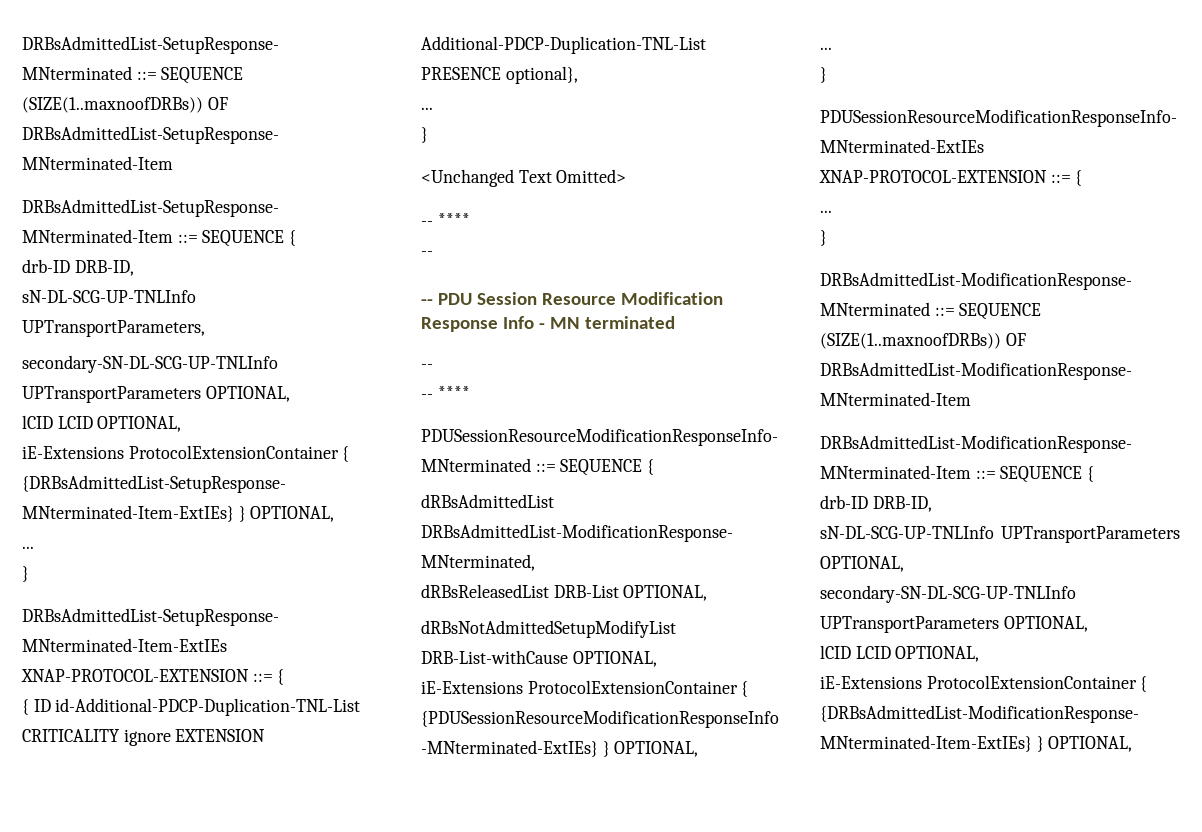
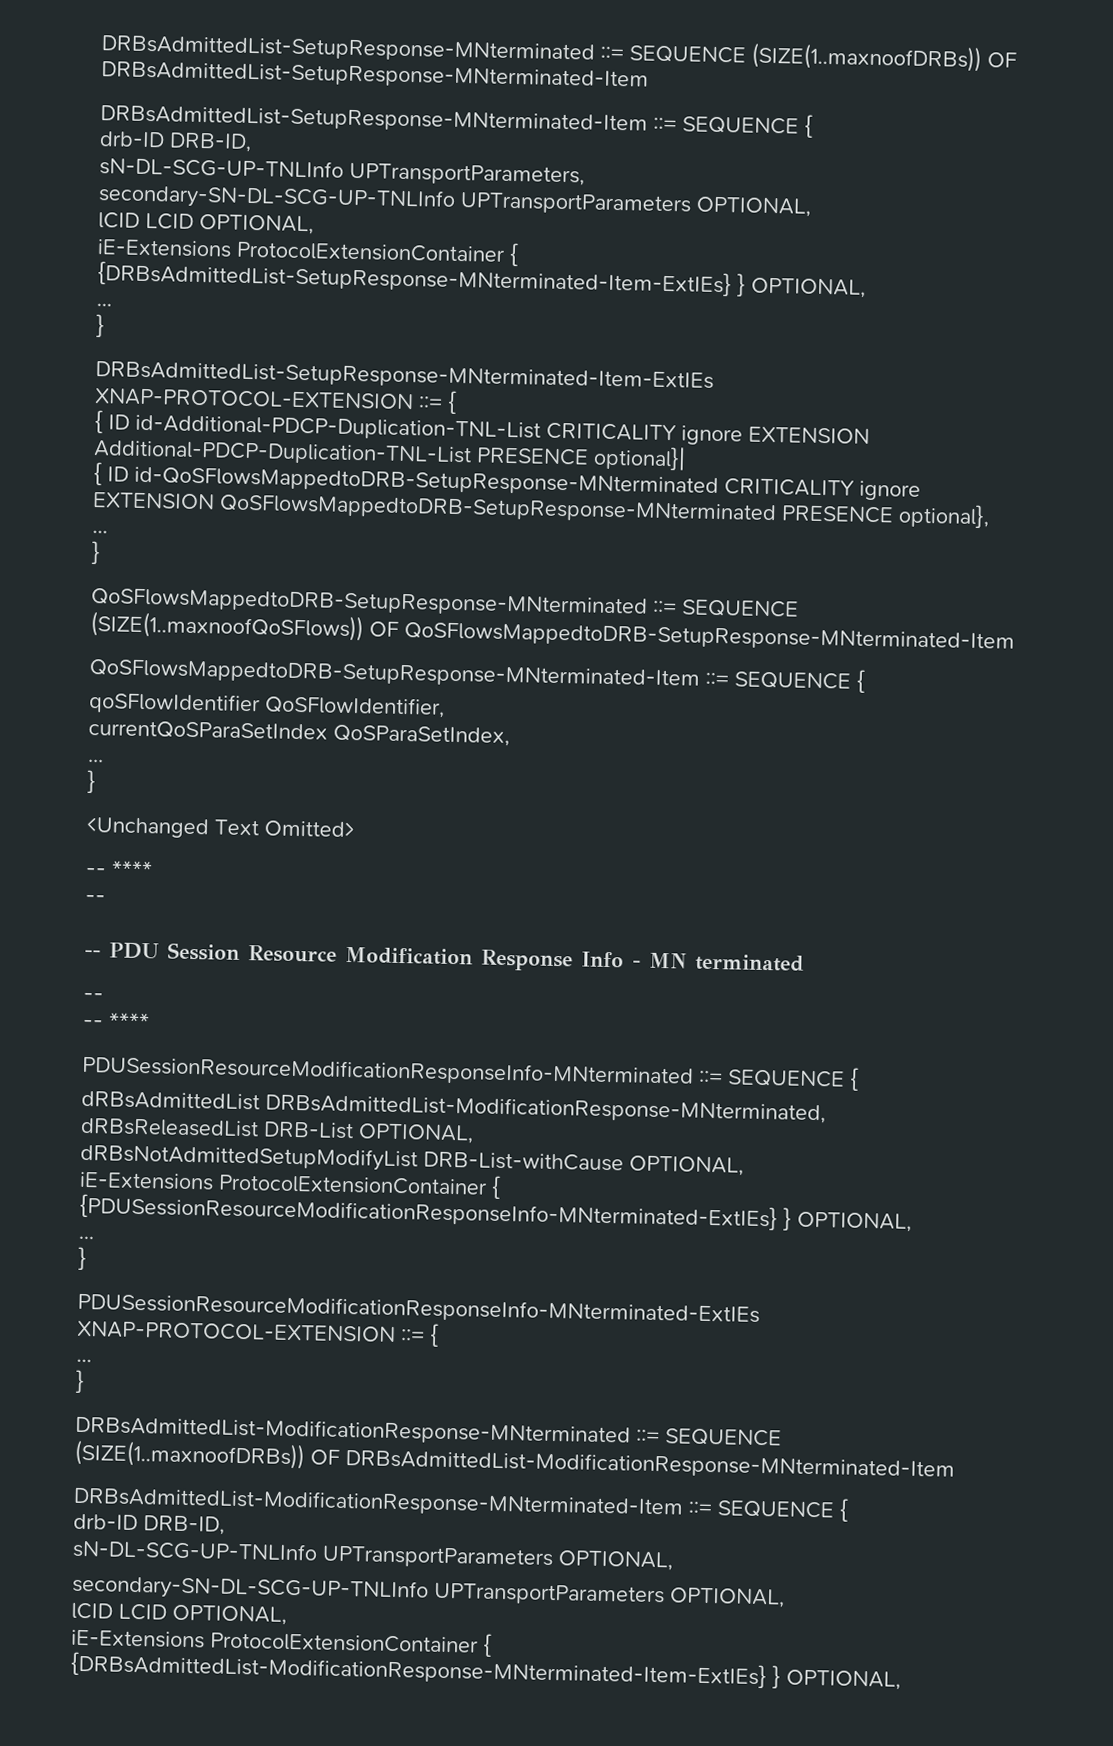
- { ID id-Additional-PDCP-Duplication-TNL-List CRITICALITY ignore EXTENSION Additional-PDCP-Duplication-TNL-List PRESENCE optional},
+ { ID id-Additional-PDCP-Duplication-TNL-List CRITICALITY ignore EXTENSION Additional-PDCP-Duplication-TNL-List PRESENCE optional}|
+ { ID id-QoSFlowsMappedtoDRB-SetupResponse-MNterminated CRITICALITY ignore EXTENSION QoSFlowsMappedtoDRB-SetupResponse-MNterminated PRESENCE optional},
+ ...
+ }
+ QoSFlowsMappedtoDRB-SetupResponse-MNterminated ::= SEQUENCE (SIZE(1..maxnoofQoSFlows)) OF QoSFlowsMappedtoDRB-SetupResponse-MNterminated-Item
+ QoSFlowsMappedtoDRB-SetupResponse-MNterminated-Item ::= SEQUENCE {
+ qoSFlowIdentifier QoSFlowIdentifier,
+ currentQoSParaSetIndex QoSParaSetIndex,

